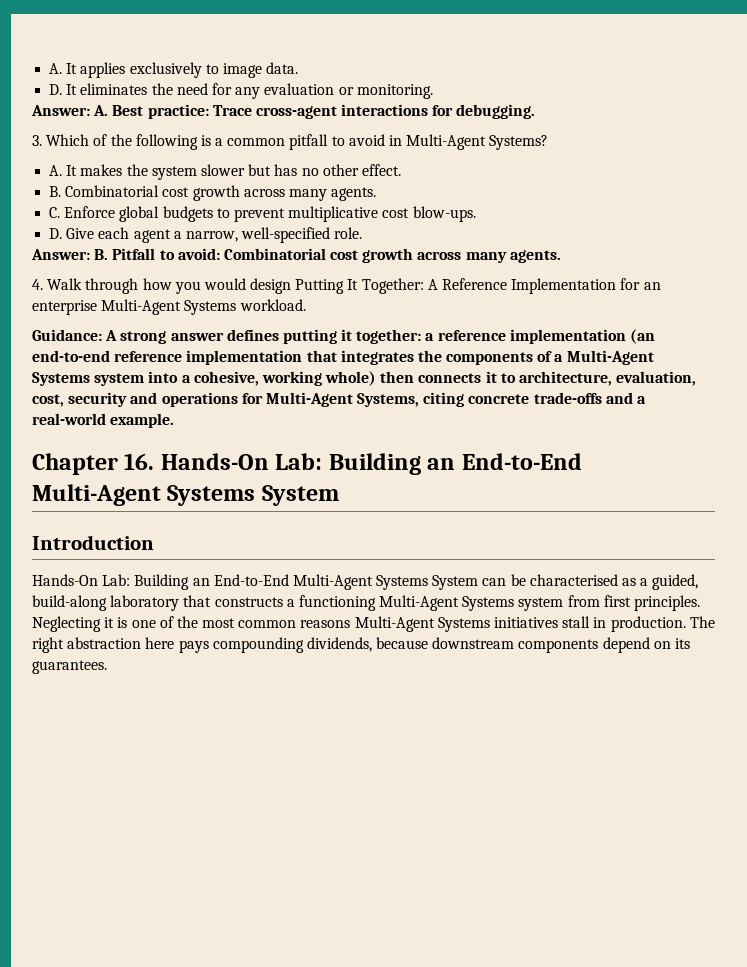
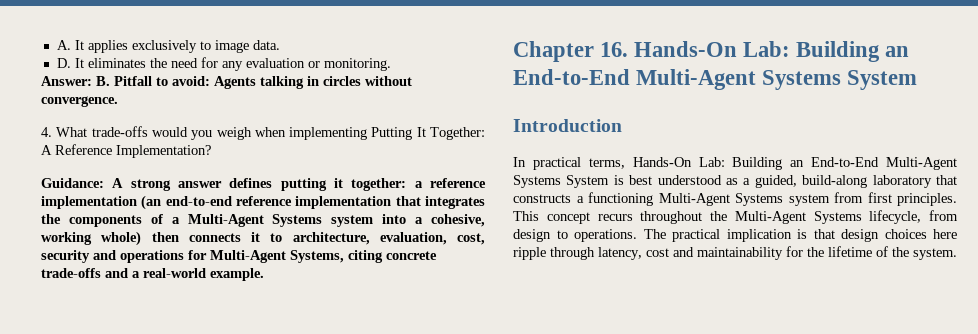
- Answer: A. Best practice: Trace cross-agent interactions for debugging.
- 3. Which of the following is a common pitfall to avoid in Multi-Agent Systems?
- A. It makes the system slower but has no other effect.
- B. Combinatorial cost growth across many agents.
- C. Enforce global budgets to prevent multiplicative cost blow-ups.
- D. Give each agent a narrow, well-specified role.
- Answer: B. Pitfall to avoid: Combinatorial cost growth across many agents.
- 4. Walk through how you would design Putting It Together: A Reference Implementation for an enterprise Multi-Agent Systems workload.
+ Answer: B. Pitfall to avoid: Agents talking in circles without convergence.
+ 4. What trade-offs would you weigh when implementing Putting It Together: A Reference Implementation?
- Hands-On Lab: Building an End-to-End Multi-Agent Systems System can be characterised as a guided, build-along laboratory that constructs a functioning Multi-Agent Systems system from first principles.
+ In practical terms, Hands-On Lab: Building an End-to-End Multi-Agent Systems System is best understood as a guided, build-along laboratory that constructs a functioning Multi-Agent Systems system from first principles.
- Neglecting it is one of the most common reasons Multi-Agent Systems initiatives stall in production. The right abstraction here pays compounding dividends, because downstream components depend on its guarantees.
+ This concept recurs throughout the Multi-Agent Systems lifecycle, from design to operations. The practical implication is that design choices here ripple through latency, cost and maintainability for the lifetime of the system.

